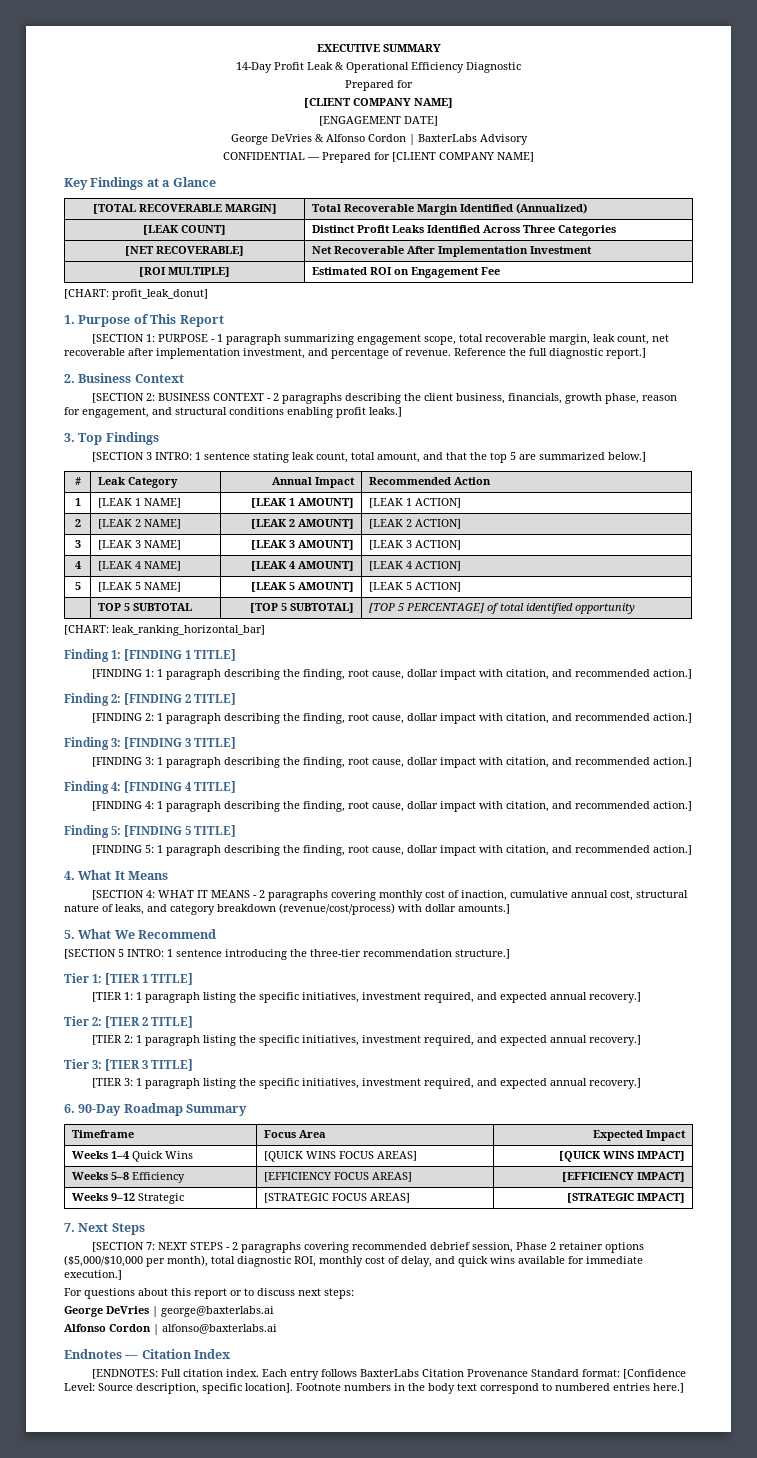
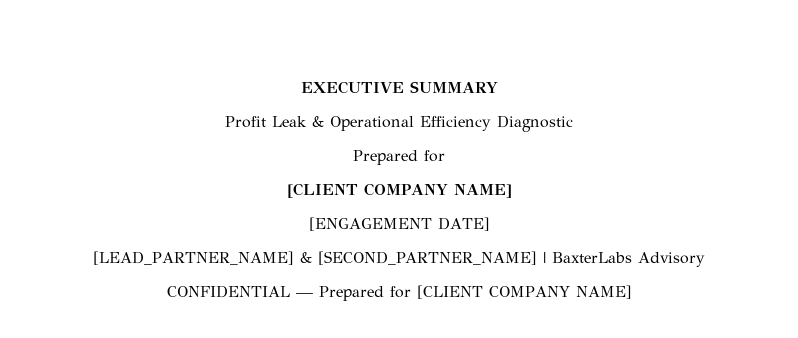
- 14-Day Profit Leak & Operational Efficiency Diagnostic
+ Profit Leak & Operational Efficiency Diagnostic
- George DeVries & Alfonso Cordon | BaxterLabs Advisory
+ [LEAD_PARTNER_NAME] & [SECOND_PARTNER_NAME] | BaxterLabs Advisory
- Key Findings at a Glance
- [TOTAL RECOVERABLE MARGIN] | Total Recoverable Margin Identified (Annualized)
- [LEAK COUNT] | Distinct Profit Leaks Identified Across Three Categories
- [NET RECOVERABLE] | Net Recoverable After Implementation Investment
- [ROI MULTIPLE] | Estimated ROI on Engagement Fee
- [CHART: profit_leak_donut]
- 1. Purpose of This Report
- [SECTION 1: PURPOSE - 1 paragraph summarizing engagement scope, total recoverable margin, leak count, net recoverable after implementation investment, and percentage of revenue. Reference the full diagnostic report.]
- 2. Business Context
- [SECTION 2: BUSINESS CONTEXT - 2 paragraphs describing the client business, financials, growth phase, reason for engagement, and structural conditions enabling profit leaks.]
- 3. Top Findings
- [SECTION 3 INTRO: 1 sentence stating leak count, total amount, and that the top 5 are summarized below.]
- # | Leak Category | Annual Impact | Recommended Action
- 1 | [LEAK 1 NAME] | [LEAK 1 AMOUNT] | [LEAK 1 ACTION]
- 2 | [LEAK 2 NAME] | [LEAK 2 AMOUNT] | [LEAK 2 ACTION]
- 3 | [LEAK 3 NAME] | [LEAK 3 AMOUNT] | [LEAK 3 ACTION]
- 4 | [LEAK 4 NAME] | [LEAK 4 AMOUNT] | [LEAK 4 ACTION]
- 5 | [LEAK 5 NAME] | [LEAK 5 AMOUNT] | [LEAK 5 ACTION]
- | TOP 5 SUBTOTAL | [TOP 5 SUBTOTAL] | [TOP 5 PERCENTAGE] of total identified opportunity
- [CHART: leak_ranking_horizontal_bar]
- Finding 1: [FINDING 1 TITLE]
- [FINDING 1: 1 paragraph describing the finding, root cause, dollar impact with citation, and recommended action.]
- Finding 2: [FINDING 2 TITLE]
- [FINDING 2: 1 paragraph describing the finding, root cause, dollar impact with citation, and recommended action.]
- Finding 3: [FINDING 3 TITLE]
- [FINDING 3: 1 paragraph describing the finding, root cause, dollar impact with citation, and recommended action.]
- Finding 4: [FINDING 4 TITLE]
- [FINDING 4: 1 paragraph describing the finding, root cause, dollar impact with citation, and recommended action.]
- Finding 5: [FINDING 5 TITLE]
- [FINDING 5: 1 paragraph describing the finding, root cause, dollar impact with citation, and recommended action.]
- 4. What It Means
- [SECTION 4: WHAT IT MEANS - 2 paragraphs covering monthly cost of inaction, cumulative annual cost, structural nature of leaks, and category breakdown (revenue/cost/process) with dollar amounts.]
- 5. What We Recommend
- [SECTION 5 INTRO: 1 sentence introducing the three-tier recommendation structure.]
- Tier 1: [TIER 1 TITLE]
- [TIER 1: 1 paragraph listing the specific initiatives, investment required, and expected annual recovery.]
- Tier 2: [TIER 2 TITLE]
- [TIER 2: 1 paragraph listing the specific initiatives, investment required, and expected annual recovery.]
- Tier 3: [TIER 3 TITLE]
- [TIER 3: 1 paragraph listing the specific initiatives, investment required, and expected annual recovery.]
- 6. 90-Day Roadmap Summary
- Timeframe | Focus Area | Expected Impact
- Weeks 1–4 Quick Wins | [QUICK WINS FOCUS AREAS] | [QUICK WINS IMPACT]
- Weeks 5–8 Efficiency | [EFFICIENCY FOCUS AREAS] | [EFFICIENCY IMPACT]
- Weeks 9–12 Strategic | [STRATEGIC FOCUS AREAS] | [STRATEGIC IMPACT]
- 7. Next Steps
- [SECTION 7: NEXT STEPS - 2 paragraphs covering recommended debrief session, Phase 2 retainer options ($5,000/$10,000 per month), total diagnostic ROI, monthly cost of delay, and quick wins available for immediate execution.]
- For questions about this report or to discuss next steps:
- George DeVries | george@baxterlabs.ai
- Alfonso Cordon | alfonso@baxterlabs.ai
- Endnotes — Citation Index
- [ENDNOTES: Full citation index. Each entry follows BaxterLabs Citation Provenance Standard format: [Confidence Level: Source description, specific location]. Footnote numbers in the body text correspond to numbered entries here.]

